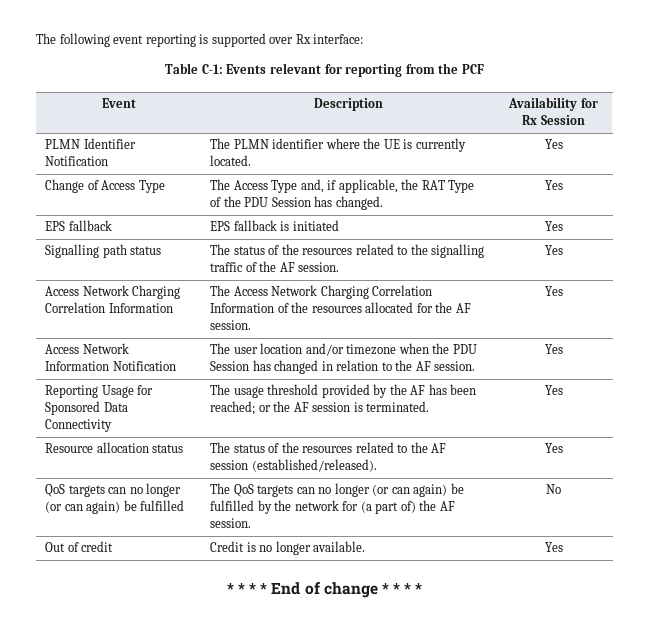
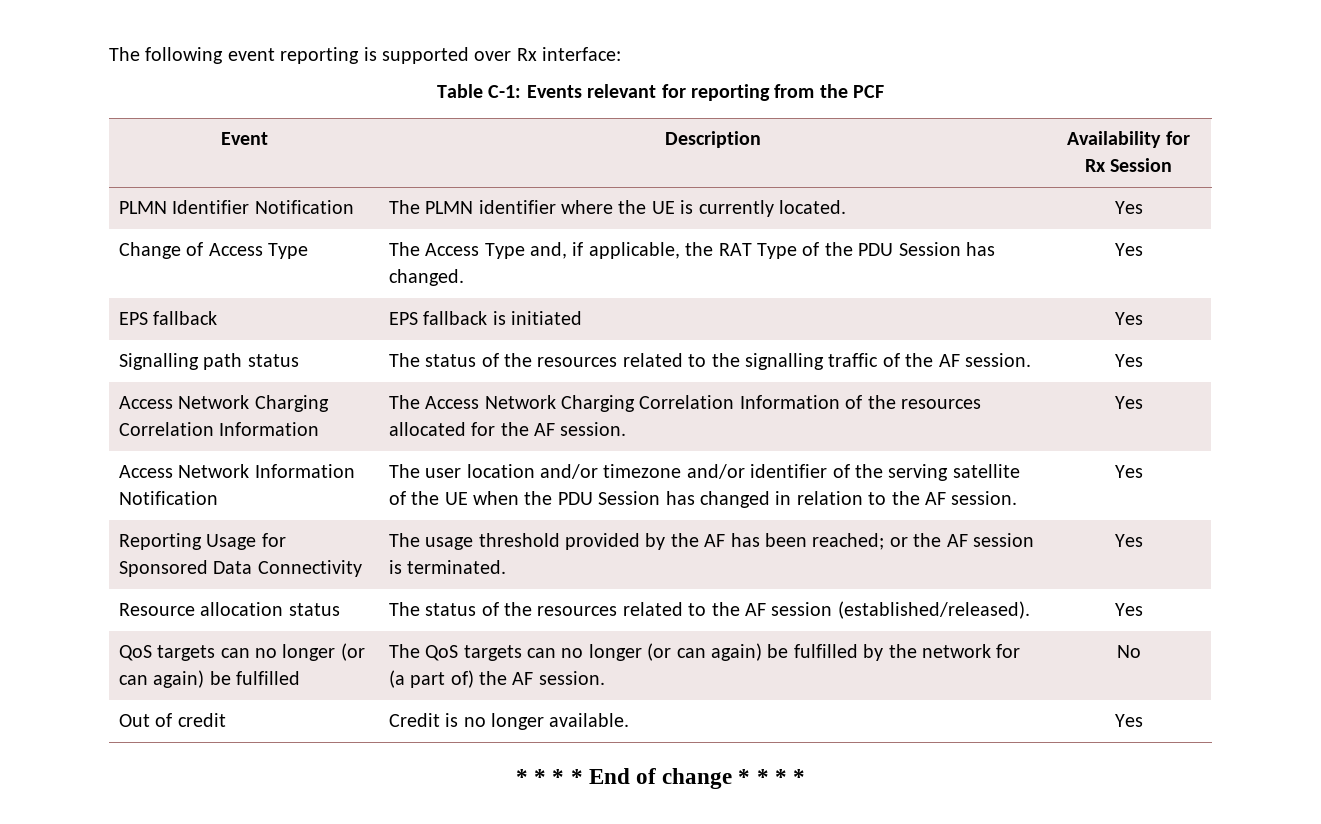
- Access Network Information Notification | The user location and/or timezone when the PDU Session has changed in relation to the AF session. | Yes
+ Access Network Information Notification | The user location and/or timezone and/or identifier of the serving satellite of the UE when the PDU Session has changed in relation to the AF session. | Yes

